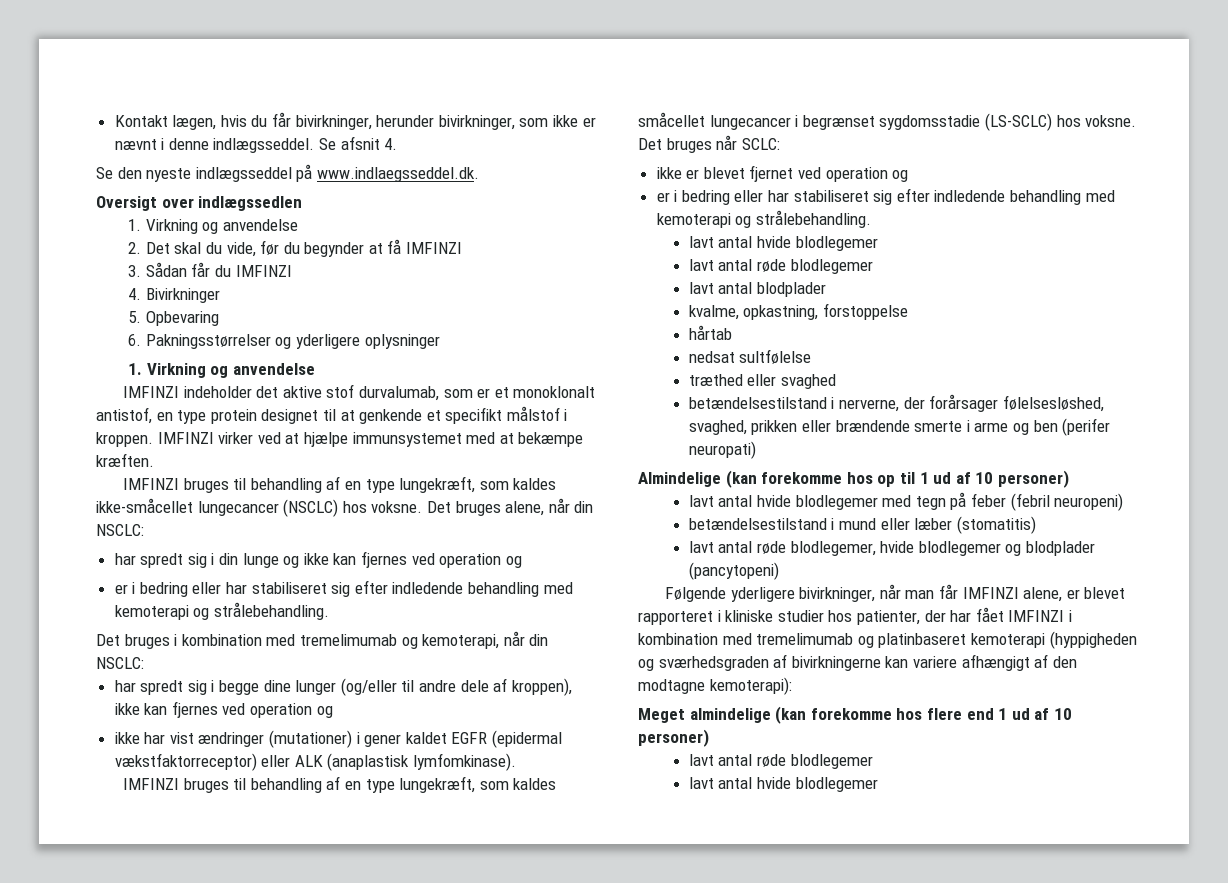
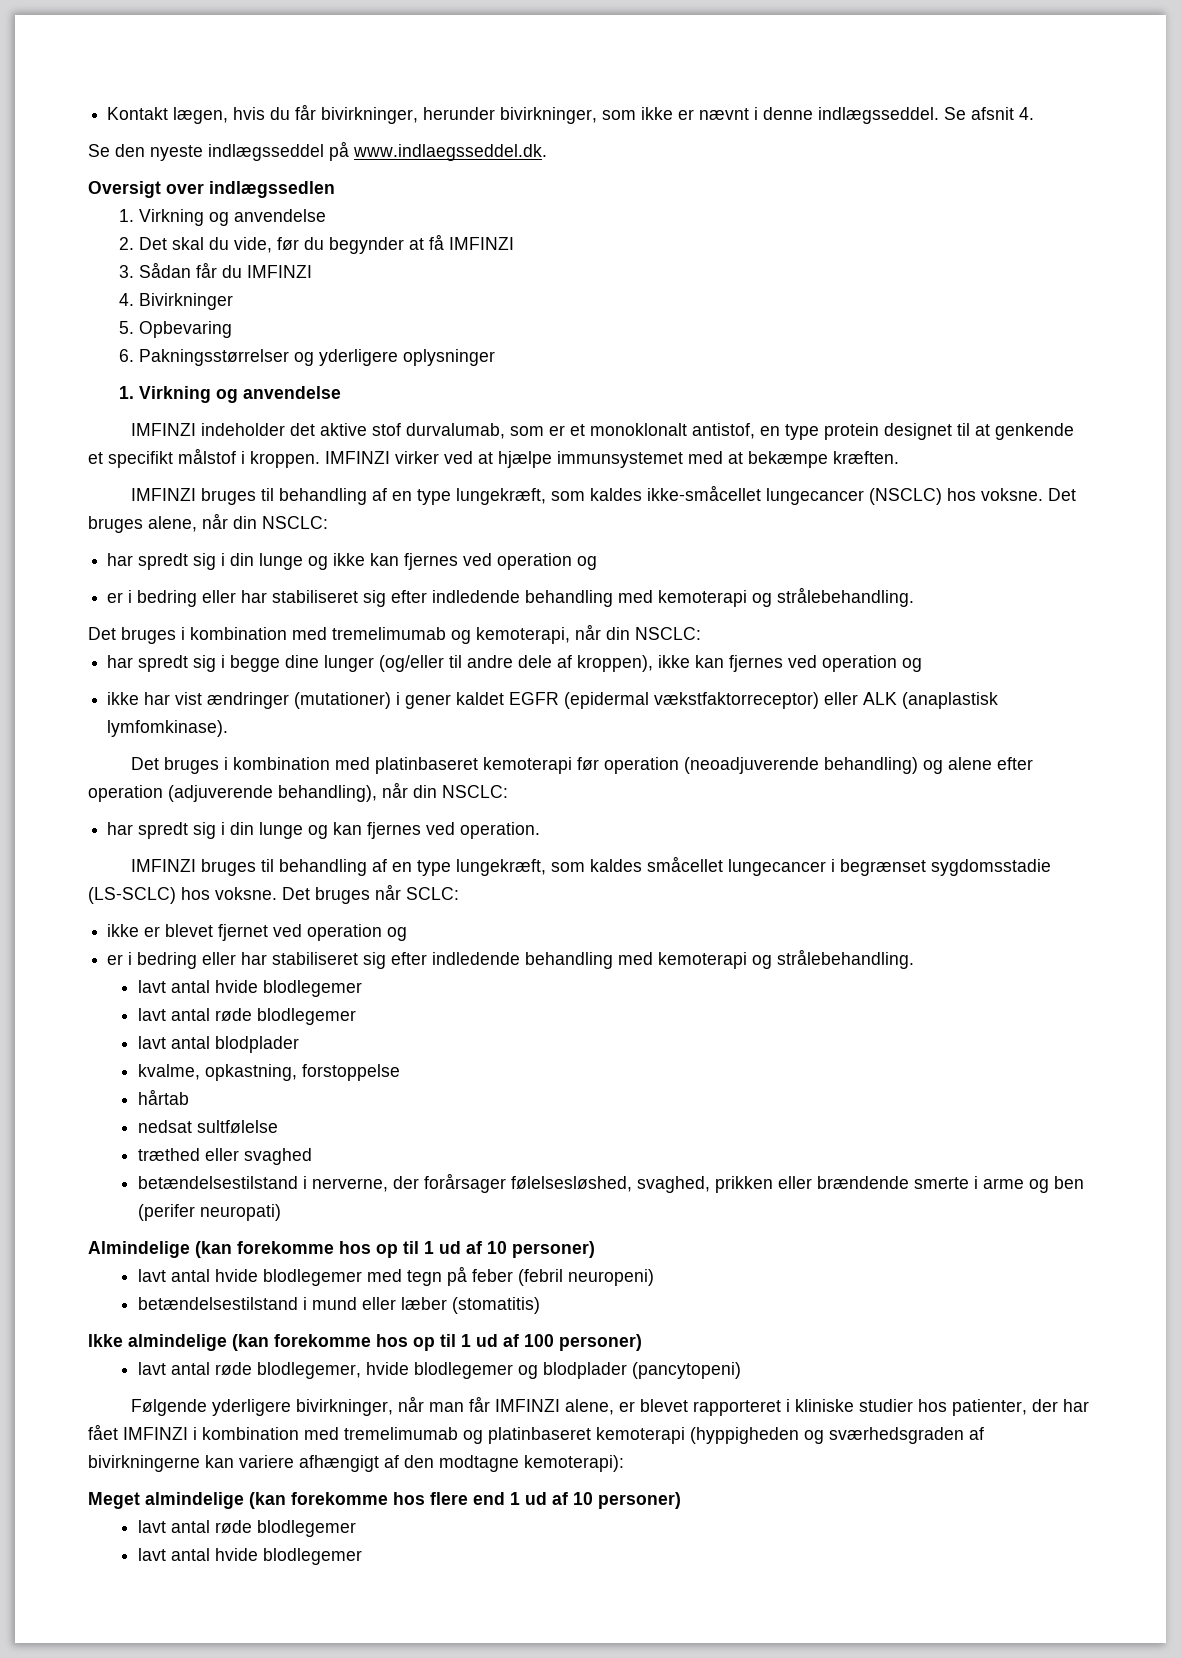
+ Det bruges i kombination med platinbaseret kemoterapi før operation (neoadjuverende behandling) og alene efter operation (adjuverende behandling), når din NSCLC:
+ har spredt sig i din lunge og kan fjernes ved operation.
+ Ikke almindelige (kan forekomme hos op til 1 ud af 100 personer)

